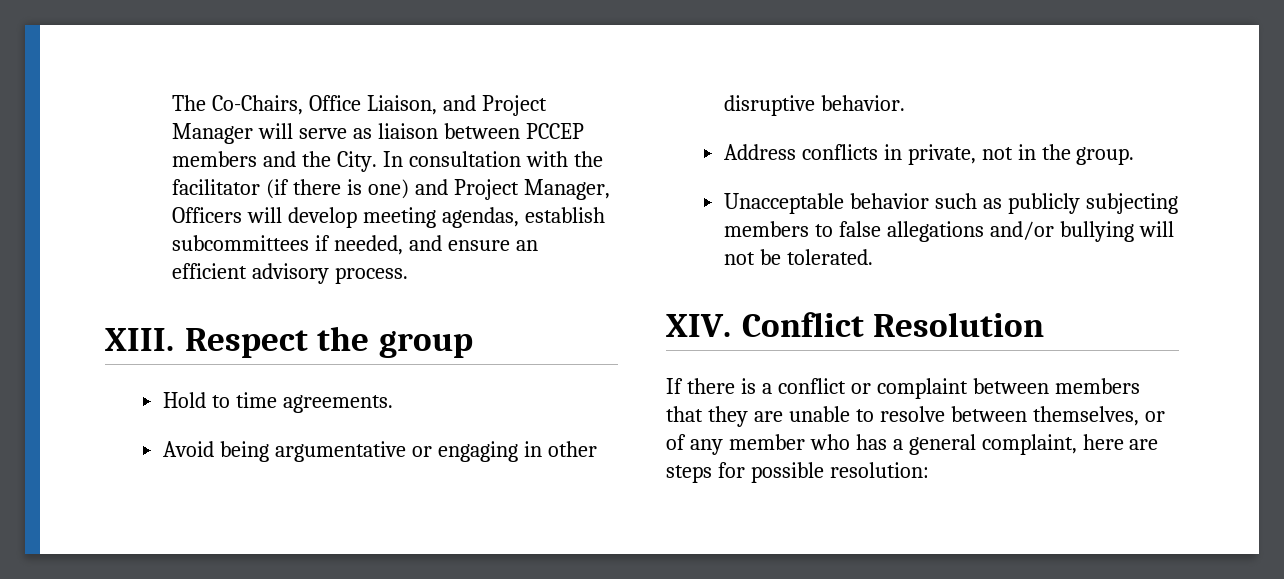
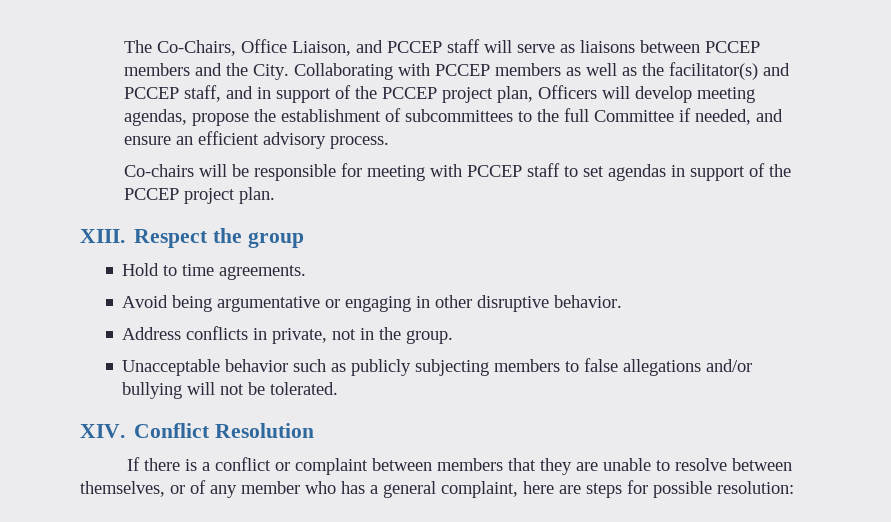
- The Co-Chairs, Office Liaison, and Project Manager will serve as liaison between PCCEP members and the City.
+ The Co-Chairs, Office Liaison, and PCCEP staff will serve as liaisons between PCCEP members and the City.
- In consultation with the facilitator (if there is one) and Project Manager, Officers will develop meeting agendas, establish subcommittees if needed, and ensure an efficient advisory process.
+ Collaborating with PCCEP members as well as the facilitator(s) and PCCEP staff, and in support of the PCCEP project plan, Officers will develop meeting agendas, propose the establishment of subcommittees to the full Committee if needed, and ensure an efficient advisory process.
+ Co-chairs will be responsible for meeting with PCCEP staff to set agendas in support of the PCCEP project plan.

